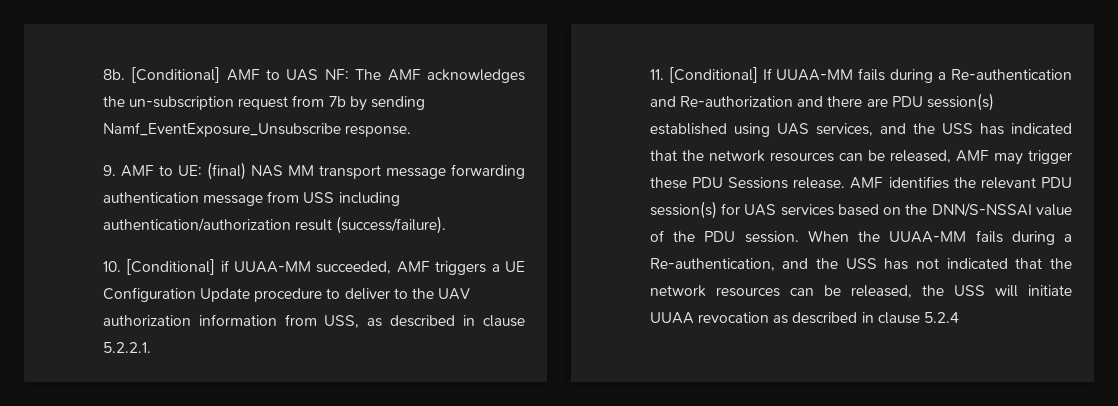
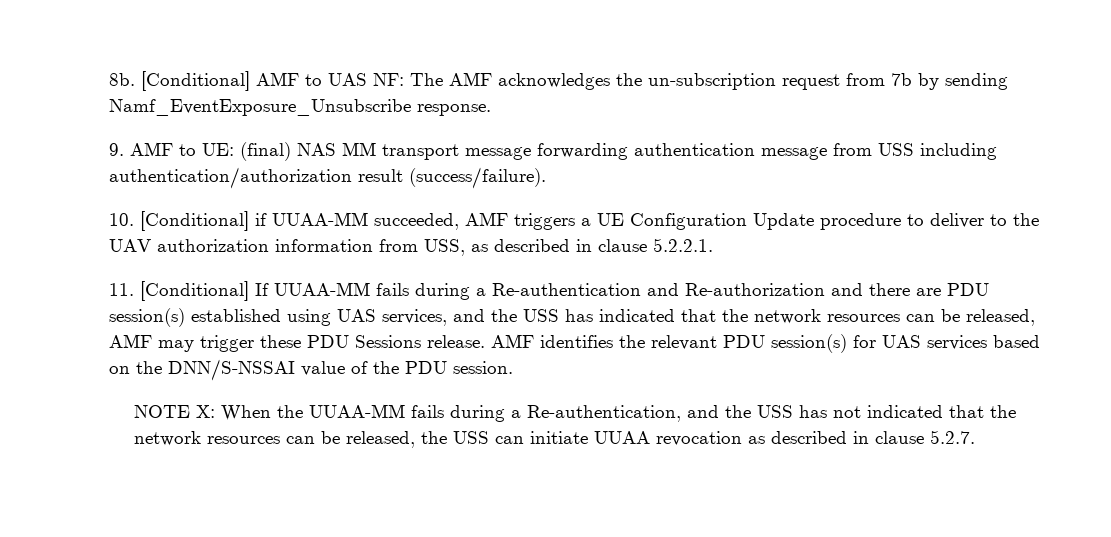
- AMF identifies the relevant PDU session(s) for UAS services based on the DNN/S-NSSAI value of the PDU session. When the UUAA-MM fails during a Re-authentication, and the USS has not indicated that the network resources can be released, the USS will initiate UUAA revocation as described in clause 5.2.4
+ AMF identifies the relevant PDU session(s) for UAS services based on the DNN/S-NSSAI value of the PDU session.
+ NOTE X: When the UUAA-MM fails during a Re-authentication, and the USS has not indicated that the network resources can be released, the USS can initiate UUAA revocation as described in clause 5.2.7.

